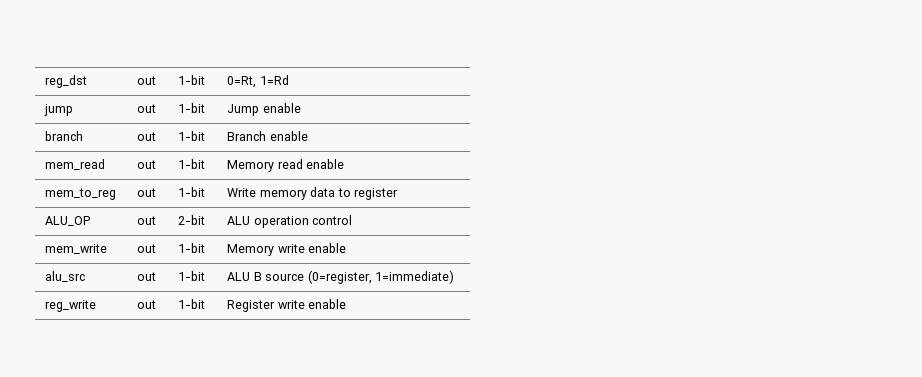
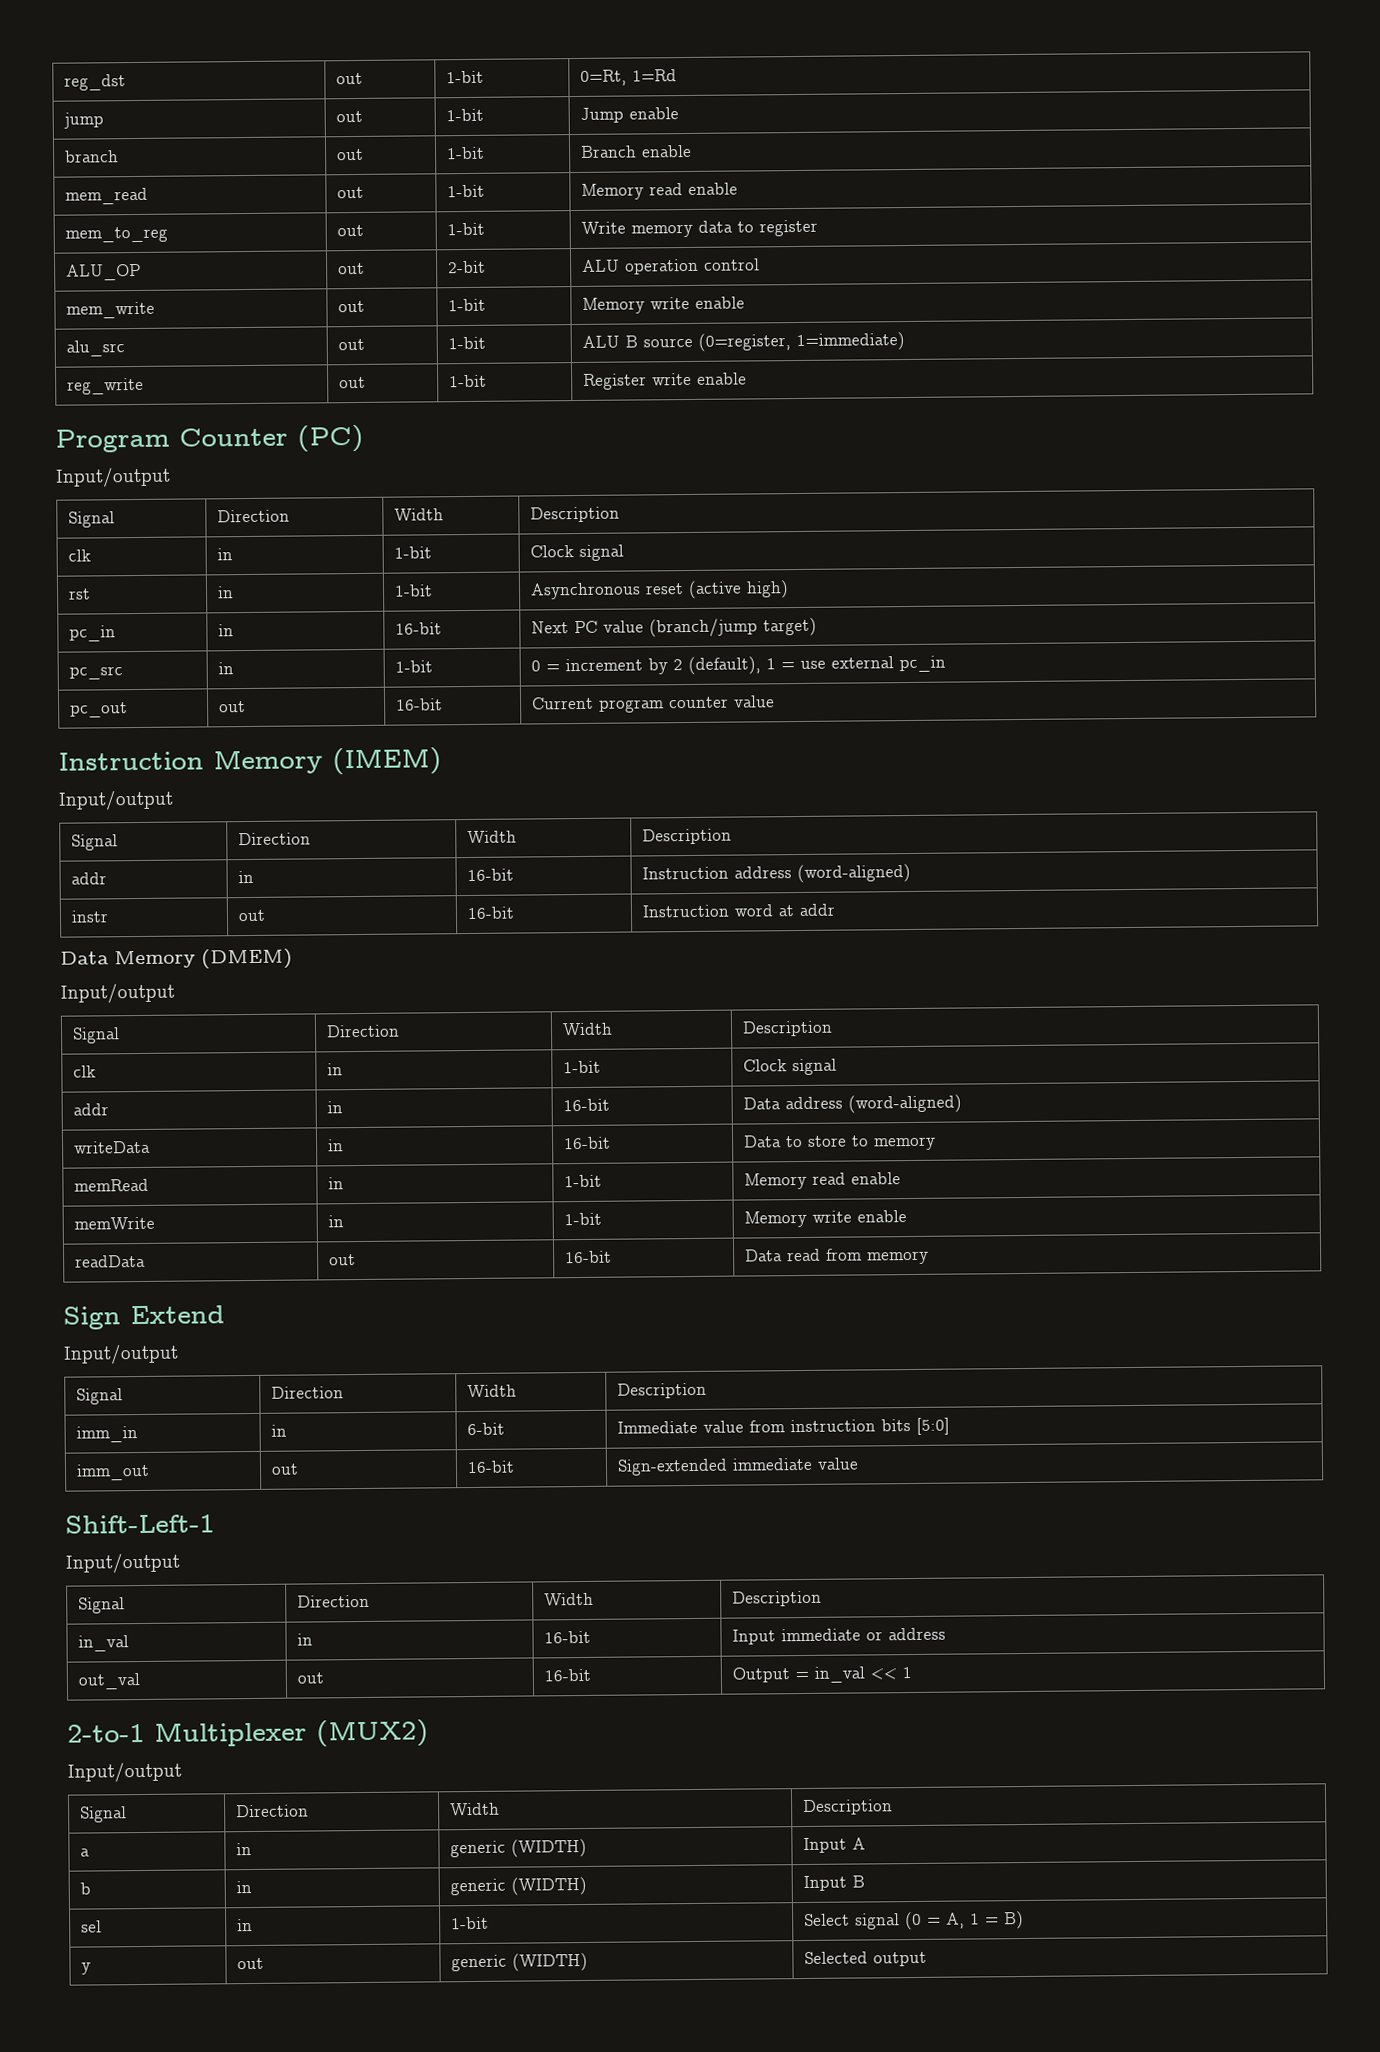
+ Program Counter (PC)
+ Input/output
+ Signal | Direction | Width | Description
+ clk | in | 1-bit | Clock signal
+ rst | in | 1-bit | Asynchronous reset (active high)
+ pc_in | in | 16-bit | Next PC value (branch/jump target)
+ pc_src | in | 1-bit | 0 = increment by 2 (default), 1 = use external pc_in
+ pc_out | out | 16-bit | Current program counter value
+ Instruction Memory (IMEM)
+ Input/output
+ Signal | Direction | Width | Description
+ addr | in | 16-bit | Instruction address (word-aligned)
+ instr | out | 16-bit | Instruction word at addr
+ Data Memory (DMEM)
+ Input/output
+ Signal | Direction | Width | Description
+ clk | in | 1-bit | Clock signal
+ addr | in | 16-bit | Data address (word-aligned)
+ writeData | in | 16-bit | Data to store to memory
+ memRead | in | 1-bit | Memory read enable
+ memWrite | in | 1-bit | Memory write enable
+ readData | out | 16-bit | Data read from memory
+ Sign Extend
+ Input/output
+ Signal | Direction | Width | Description
+ imm_in | in | 6-bit | Immediate value from instruction bits [5:0]
+ imm_out | out | 16-bit | Sign-extended immediate value
+ Shift-Left-1
+ Input/output
+ Signal | Direction | Width | Description
+ in_val | in | 16-bit | Input immediate or address
+ out_val | out | 16-bit | Output = in_val << 1
+ 2-to-1 Multiplexer (MUX2)
+ Input/output
+ Signal | Direction | Width | Description
+ a | in | generic (WIDTH) | Input A
+ b | in | generic (WIDTH) | Input B
+ sel | in | 1-bit | Select signal (0 = A, 1 = B)
+ y | out | generic (WIDTH) | Selected output

